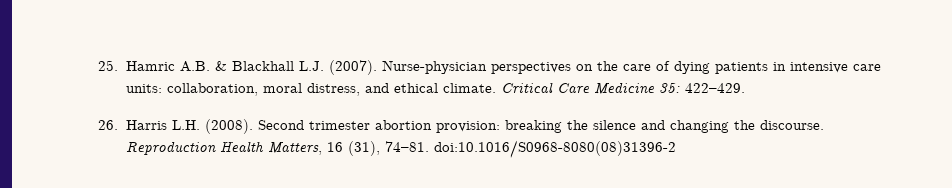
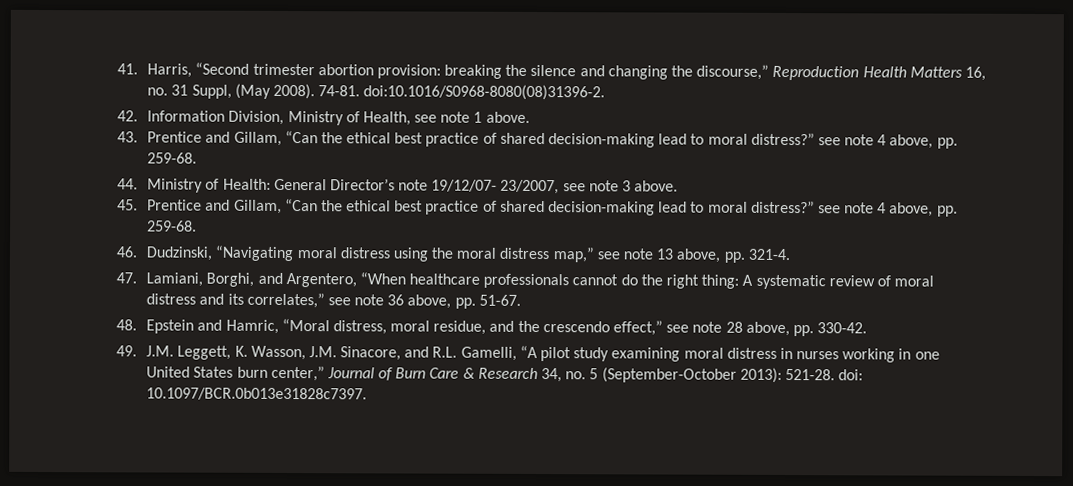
- 25. Hamric A.B. & Blackhall L.J. (2007). Nurse-physician perspectives on the care of dying patients in intensive care units: collaboration, moral distress, and ethical climate. Critical Care Medicine 35: 422–429.
- 26. Harris L.H. (2008). Second trimester abortion provision: breaking the silence and changing the discourse. Reproduction Health Matters, 16 (31), 74–81. doi:10.1016/S0968-8080(08)31396-2
+ 41. Harris, “Second trimester abortion provision: breaking the silence and changing the discourse,” Reproduction Health Matters 16, no. 31 Suppl, (May 2008). 74-81. doi:10.1016/S0968-8080(08)31396-2.
+ 42. Information Division, Ministry of Health, see note 1 above.
+ 43. Prentice and Gillam, “Can the ethical best practice of shared decision-making lead to moral distress?” see note 4 above, pp. 259-68.
+ 44. Ministry of Health: General Director’s note 19/12/07- 23/2007, see note 3 above.
+ 45. Prentice and Gillam, “Can the ethical best practice of shared decision-making lead to moral distress?” see note 4 above, pp. 259-68.
+ 46. Dudzinski, “Navigating moral distress using the moral distress map,” see note 13 above, pp. 321-4.
+ 47. Lamiani, Borghi, and Argentero, “When healthcare professionals cannot do the right thing: A systematic review of moral distress and its correlates,” see note 36 above, pp. 51-67.
+ 48. Epstein and Hamric, “Moral distress, moral residue, and the crescendo effect,” see note 28 above, pp. 330-42.
+ 49. J.M. Leggett, K. Wasson, J.M. Sinacore, and R.L. Gamelli, “A pilot study examining moral distress in nurses working in one United States burn center,” Journal of Burn Care & Research 34, no. 5 (September-October 2013): 521-28. doi: 10.1097/BCR.0b013e31828c7397.

